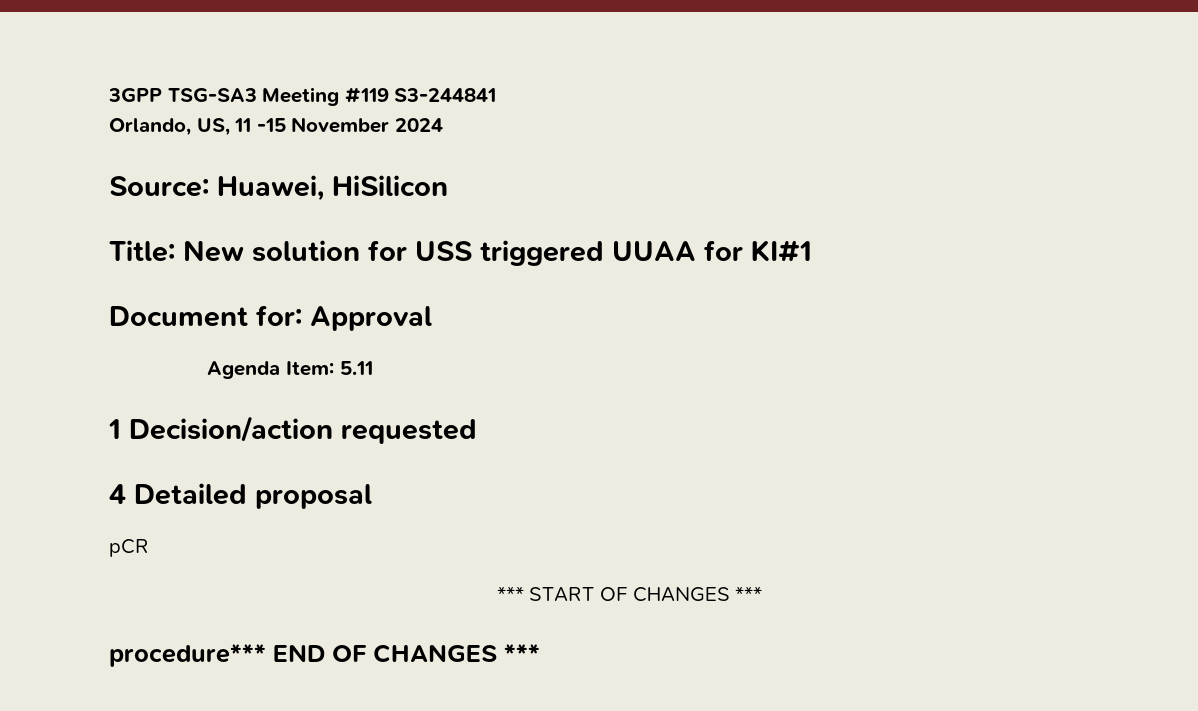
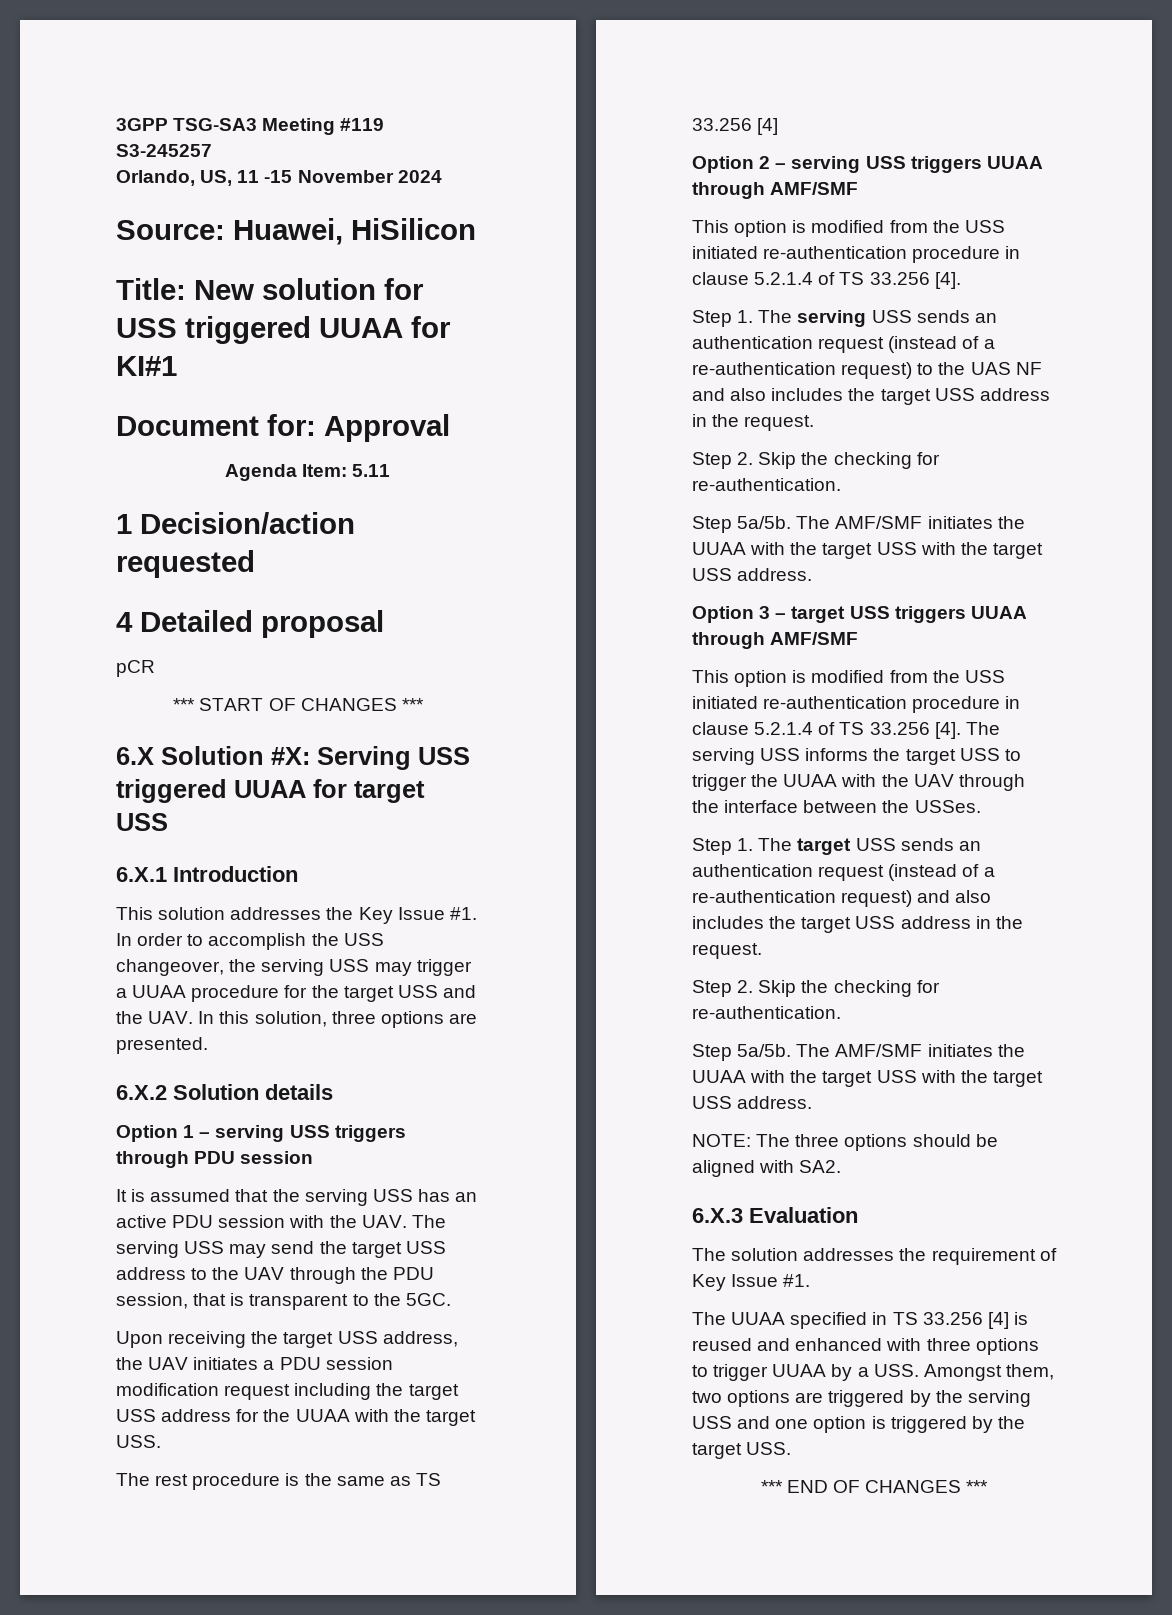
- 3GPP TSG-SA3 Meeting #119 S3-244841
+ 3GPP TSG-SA3 Meeting #119 S3-245257
- procedure*** END OF CHANGES ***
+ 6.X Solution #X: Serving USS triggered UUAA for target USS
+ 6.X.1 Introduction
+ This solution addresses the Key Issue #1. In order to accomplish the USS changeover, the serving USS may trigger a UUAA procedure for the target USS and the UAV. In this solution, three options are presented.
+ 6.X.2 Solution details
+ Option 1 – serving USS triggers through PDU session
+ It is assumed that the serving USS has an active PDU session with the UAV. The serving USS may send the target USS address to the UAV through the PDU session, that is transparent to the 5GC.
+ Upon receiving the target USS address, the UAV initiates a PDU session modification request including the target USS address for the UUAA with the target USS.
+ The rest procedure is the same as TS 33.256 [4]
+ Option 2 – serving USS triggers UUAA through AMF/SMF
+ This option is modified from the USS initiated re-authentication procedure in clause 5.2.1.4 of TS 33.256 [4].
+ Step 1. The serving USS sends an authentication request (instead of a re-authentication request) to the UAS NF and also includes the target USS address in the request.
+ Step 2. Skip the checking for re-authentication.
+ Step 5a/5b. The AMF/SMF initiates the UUAA with the target USS with the target USS address.
+ Option 3 – target USS triggers UUAA through AMF/SMF
+ This option is modified from the USS initiated re-authentication procedure in clause 5.2.1.4 of TS 33.256 [4]. The serving USS informs the target USS to trigger the UUAA with the UAV through the interface between the USSes.
+ Step 1. The target USS sends an authentication request (instead of a re-authentication request) and also includes the target USS address in the request.
+ Step 2. Skip the checking for re-authentication.
+ Step 5a/5b. The AMF/SMF initiates the UUAA with the target USS with the target USS address.
+ NOTE: The three options should be aligned with SA2.
+ 6.X.3 Evaluation
+ The solution addresses the requirement of Key Issue #1.
+ The UUAA specified in TS 33.256 [4] is reused and enhanced with three options to trigger UUAA by a USS. Amongst them, two options are triggered by the serving USS and one option is triggered by the target USS.
+ *** END OF CHANGES ***

